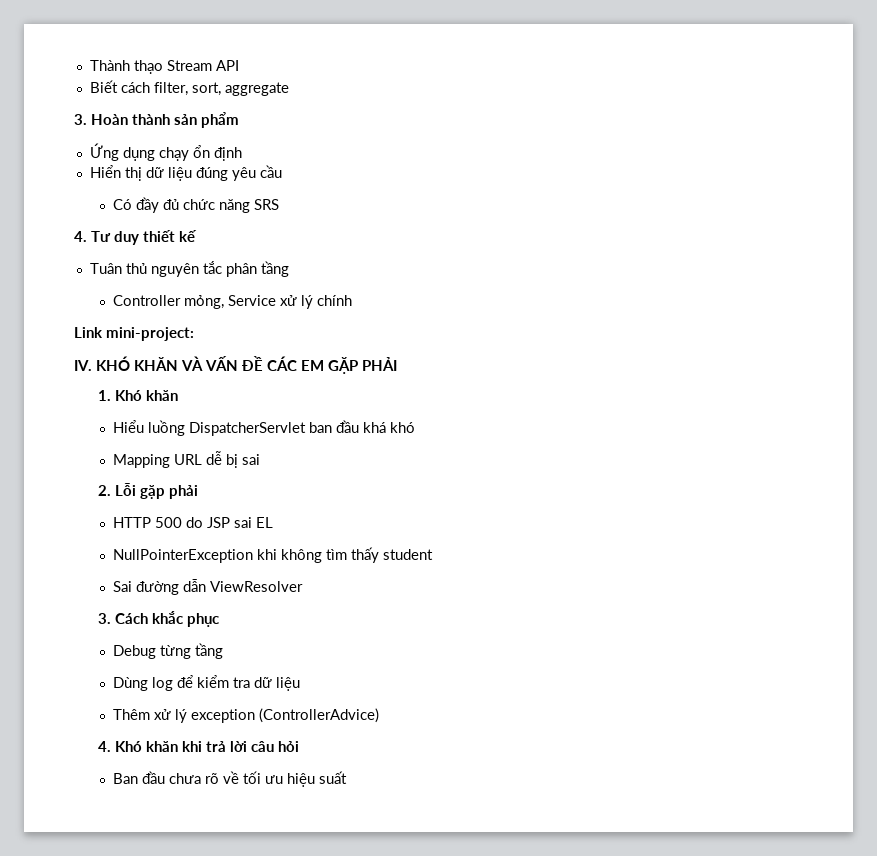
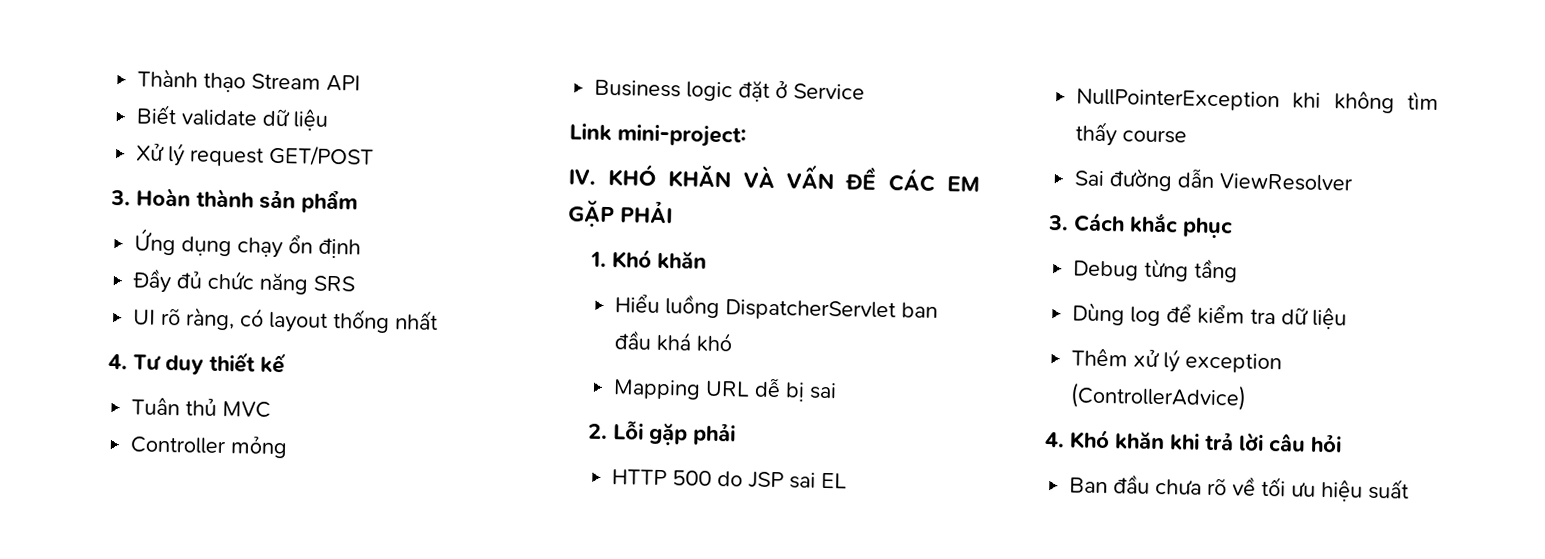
- Biết cách filter, sort, aggregate
+ Biết validate dữ liệu
+ Xử lý request GET/POST
- Hiển thị dữ liệu đúng yêu cầu
- Có đầy đủ chức năng SRS
+ Đầy đủ chức năng SRS
+ UI rõ ràng, có layout thống nhất
- Tuân thủ nguyên tắc phân tầng
- Controller mỏng, Service xử lý chính
+ Tuân thủ MVC
+ Controller mỏng
+ Business logic đặt ở Service
- NullPointerException khi không tìm thấy student
+ NullPointerException khi không tìm thấy course

